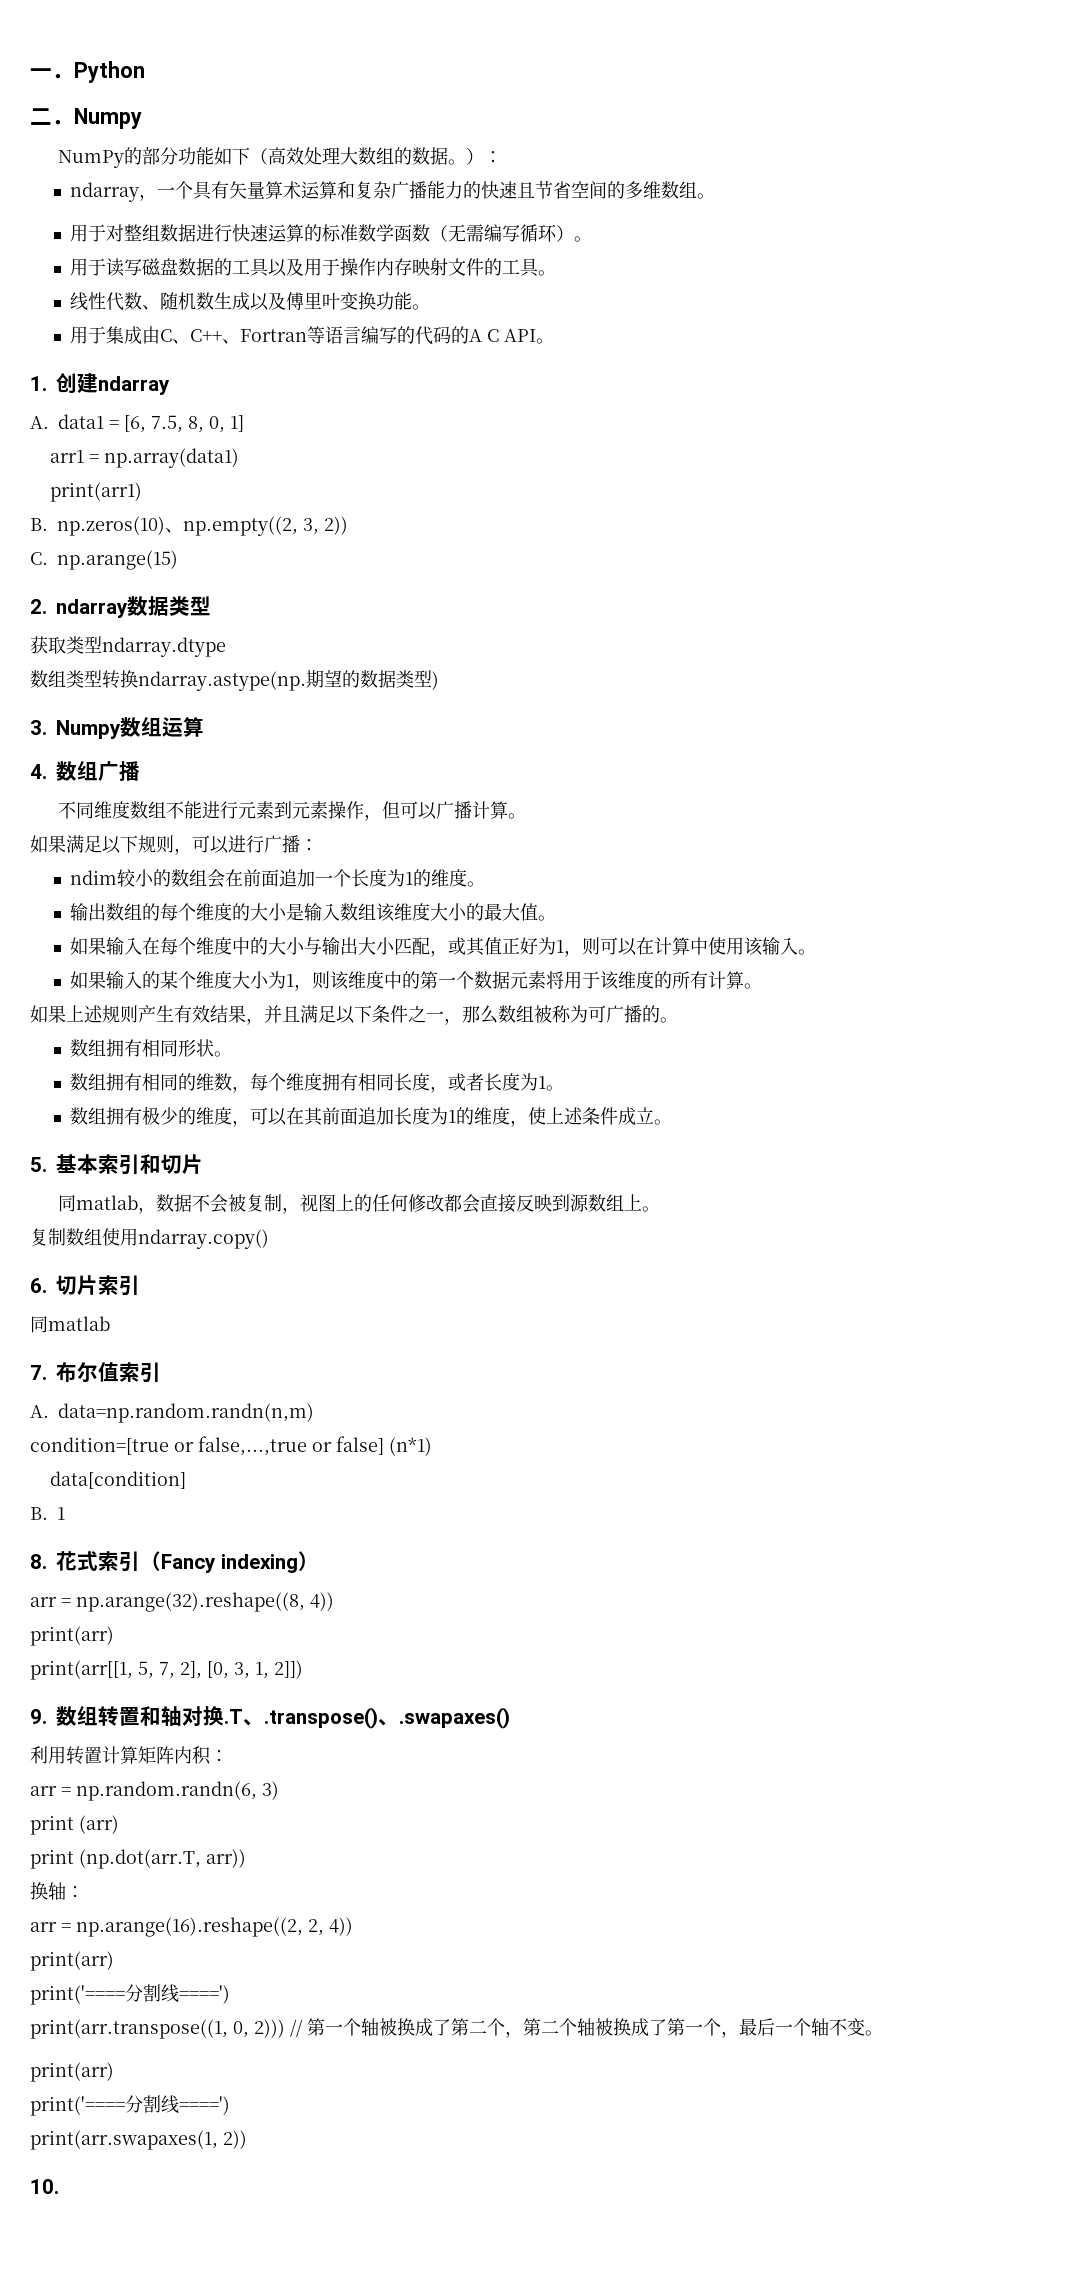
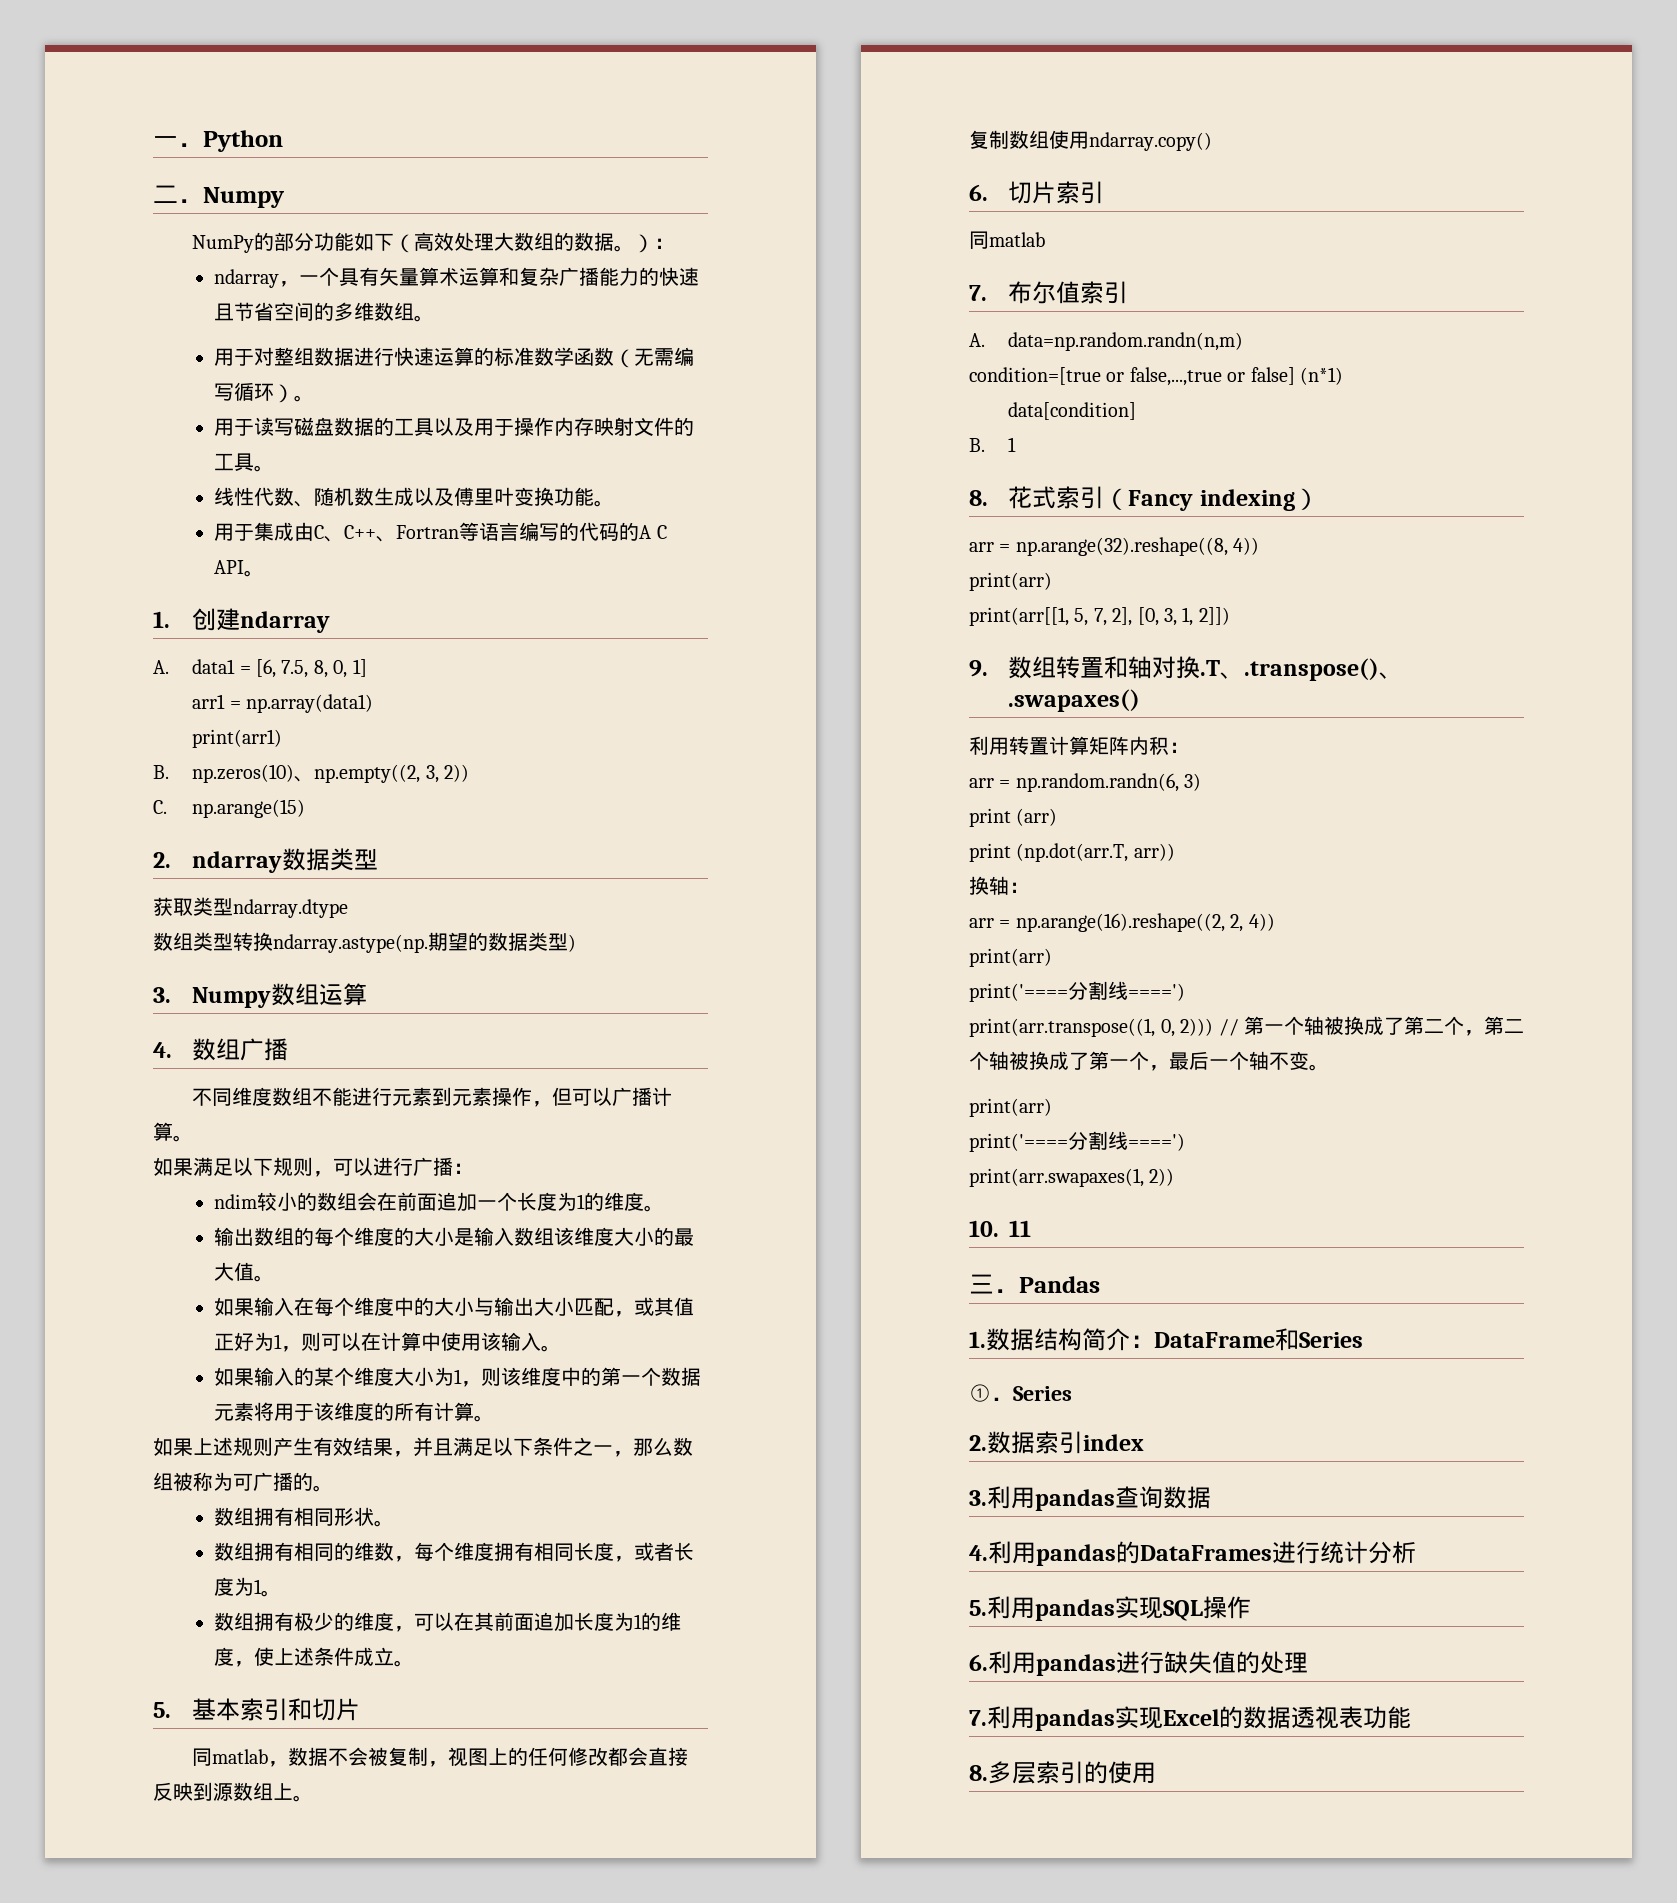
- 10.
+ 10. 11
+ 三．Pandas
+ 1.数据结构简介：DataFrame和Series
+ ①．Series
+ 2.数据索引index
+ 3.利用pandas查询数据
+ 4.利用pandas的DataFrames进行统计分析
+ 5.利用pandas实现SQL操作
+ 6.利用pandas进行缺失值的处理
+ 7.利用pandas实现Excel的数据透视表功能
+ 8.多层索引的使用

